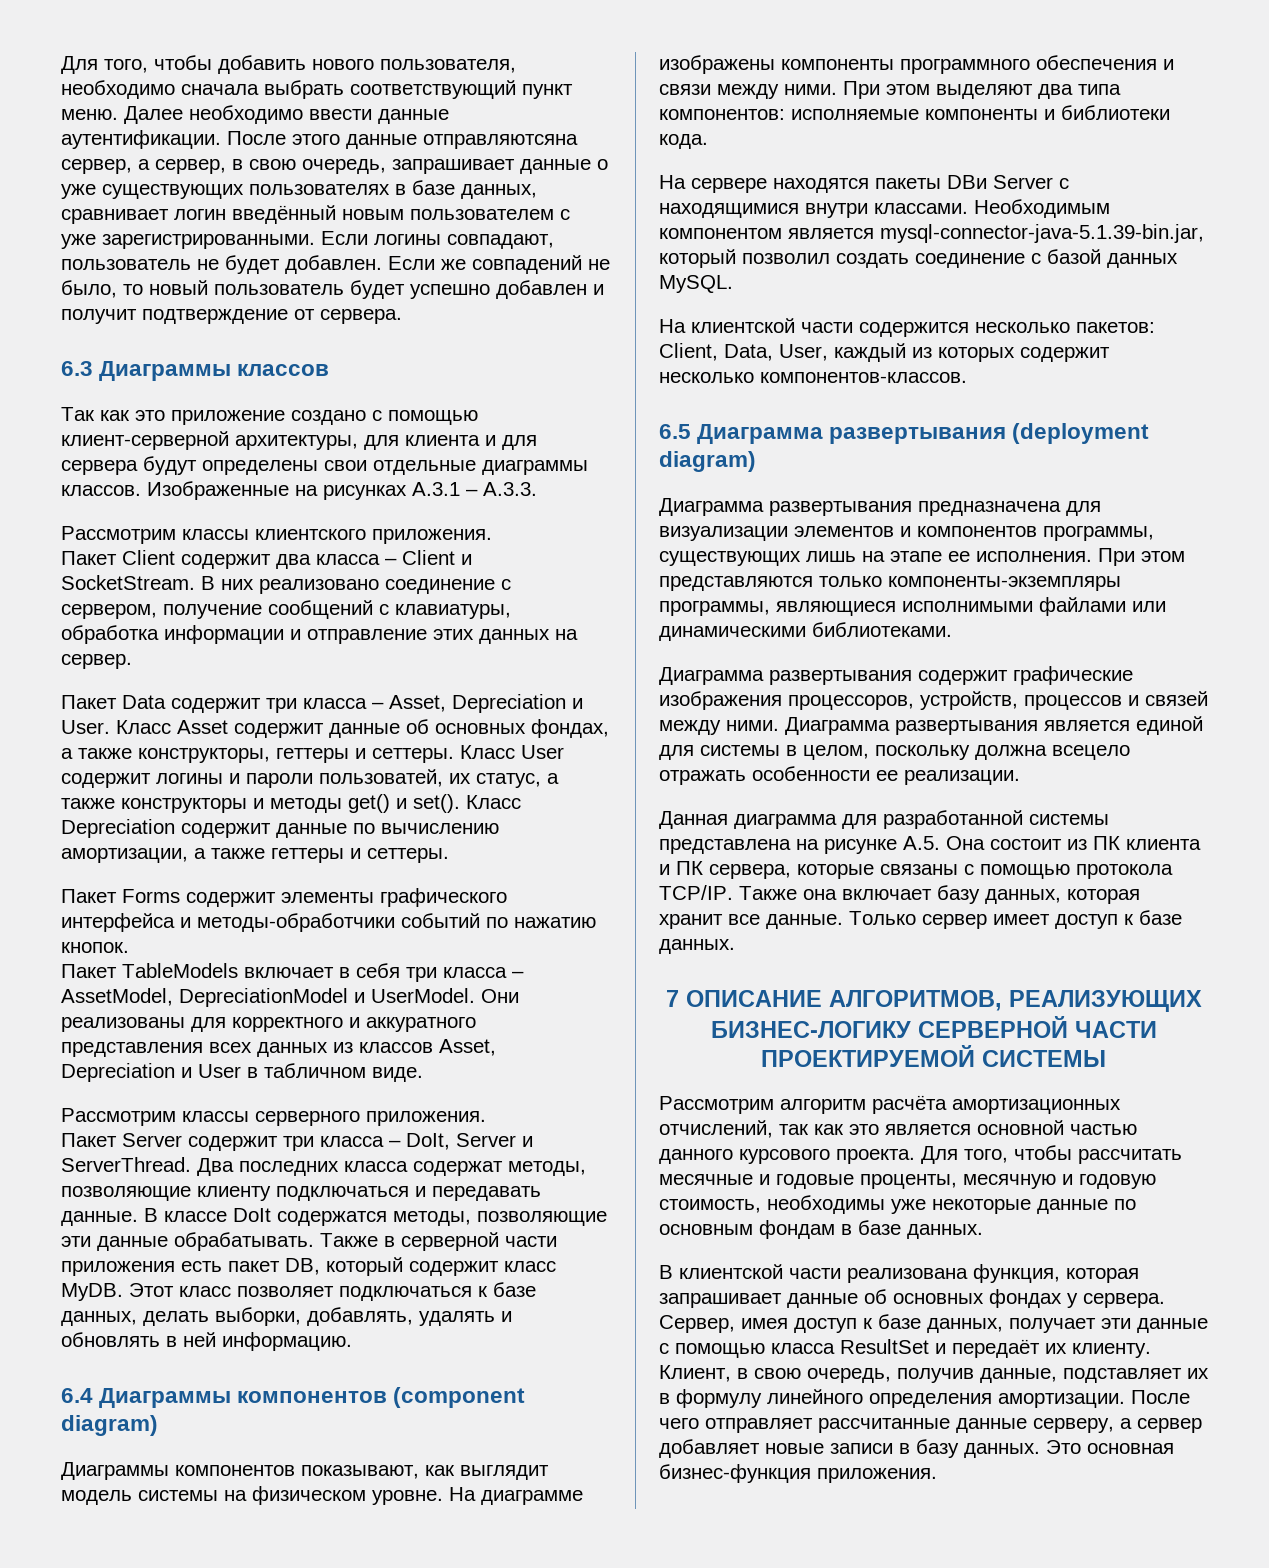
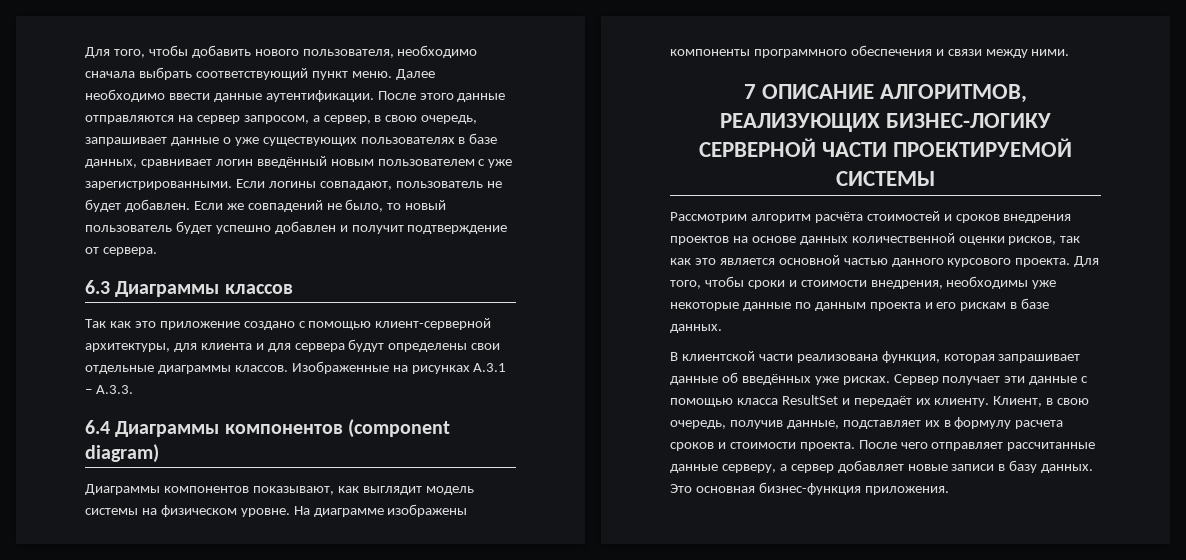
- После этого данные отправляютсяна сервер, а сервер, в свою очередь, запрашивает данные о уже существующих пользователях в базе данных, сравнивает логин введённый новым пользователем с уже зарегистрированными.
+ После этого данные отправляются на сервер запросом, а сервер, в свою очередь, запрашивает данные о уже существующих пользователях в базе данных, сравнивает логин введённый новым пользователем с уже зарегистрированными.
- Рассмотрим классы клиентского приложения.
- Пакет Client содержит два класса – Client и SocketStream. В них реализовано соединение с сервером, получение сообщений с клавиатуры, обработка информации и отправление этих данных на сервер.
- Пакет Data содержит три класса – Asset, Depreciation и User. Класс Asset содержит данные об основных фондах, а также конструкторы, геттеры и сеттеры. Класс User содержит логины и пароли пользоватей, их статус, а также конструкторы и методы get() и set(). Класс Depreciation содержит данные по вычислению амортизации, а также геттеры и сеттеры.
- Пакет Forms содержит элементы графического интерфейса и методы-обработчики событий по нажатию кнопок.
- Пакет TableModels включает в себя три класса – AssetModel, DepreciationModel и UserModel. Они реализованы для корректного и аккуратного представления всех данных из классов Asset, Depreciation и User в табличном виде.
- Рассмотрим классы серверного приложения.
- Пакет Server содержит три класса – DoIt, Server и ServerThread. Два последних класса содержат методы, позволяющие клиенту подключаться и передавать данные. В классе DoIt содержатся методы, позволяющие эти данные обрабатывать. Также в серверной части приложения есть пакет DB, который содержит класс MyDB. Этот класс позволяет подключаться к базе данных, делать выборки, добавлять, удалять и обновлять в ней информацию.
- При этом выделяют два типа компонентов: исполняемые компоненты и библиотеки кода.
- На сервере находятся пакеты DBи Server c находящимися внутри классами. Необходимым компонентом является mysql-connector-java-5.1.39-bin.jar, который позволил создать соединение с базой данных MySQL.
- На клиентской части содержится несколько пакетов: Client, Data, User, каждый из которых содержит несколько компонентов-классов.
- 6.5 Диаграмма развертывания (deployment diagram)
- Диаграмма развертывания предназначена для визуализации элементов и компонентов программы, существующих лишь на этапе ее исполнения. При этом представляются только компоненты-экземпляры программы, являющиеся исполнимыми файлами или динамическими библиотеками.
- Диаграмма развертывания содержит графические изображения процессоров, устройств, процессов и связей между ними. Диаграмма развертывания является единой для системы в целом, поскольку должна всецело отражать особенности ее реализации.
- Данная диаграмма для разработанной системы представлена на рисунке А.5. Она состоит из ПК клиента и ПК сервера, которые связаны с помощью протокола TCP/IP. Также она включает базу данных, которая хранит все данные. Только сервер имеет доступ к базе данных.
- Рассмотрим алгоритм расчёта амортизационных отчислений, так как это является основной частью данного курсового проекта.
+ Рассмотрим алгоритм расчёта стоимостей и сроков внедрения проектов на основе данных количественной оценки рисков, так как это является основной частью данного курсового проекта.
- Для того, чтобы рассчитать месячные и годовые проценты, месячную и годовую стоимость, необходимы уже некоторые данные по основным фондам в базе данных.
+ Для того, чтобы сроки и стоимости внедрения, необходимы уже некоторые данные по данным проекта и его рискам в базе данных.
- В клиентской части реализована функция, которая запрашивает данные об основных фондах у сервера. Сервер, имея доступ к базе данных, получает эти данные с помощью класса ResultSet и передаёт их клиенту.
+ В клиентской части реализована функция, которая запрашивает данные об введённых уже рисках. Сервер получает эти данные с помощью класса ResultSet и передаёт их клиенту.
- Клиент, в свою очередь, получив данные, подставляет их в формулу линейного определения амортизации.
+ Клиент, в свою очередь, получив данные, подставляет их в формулу расчета сроков и стоимости проекта.

